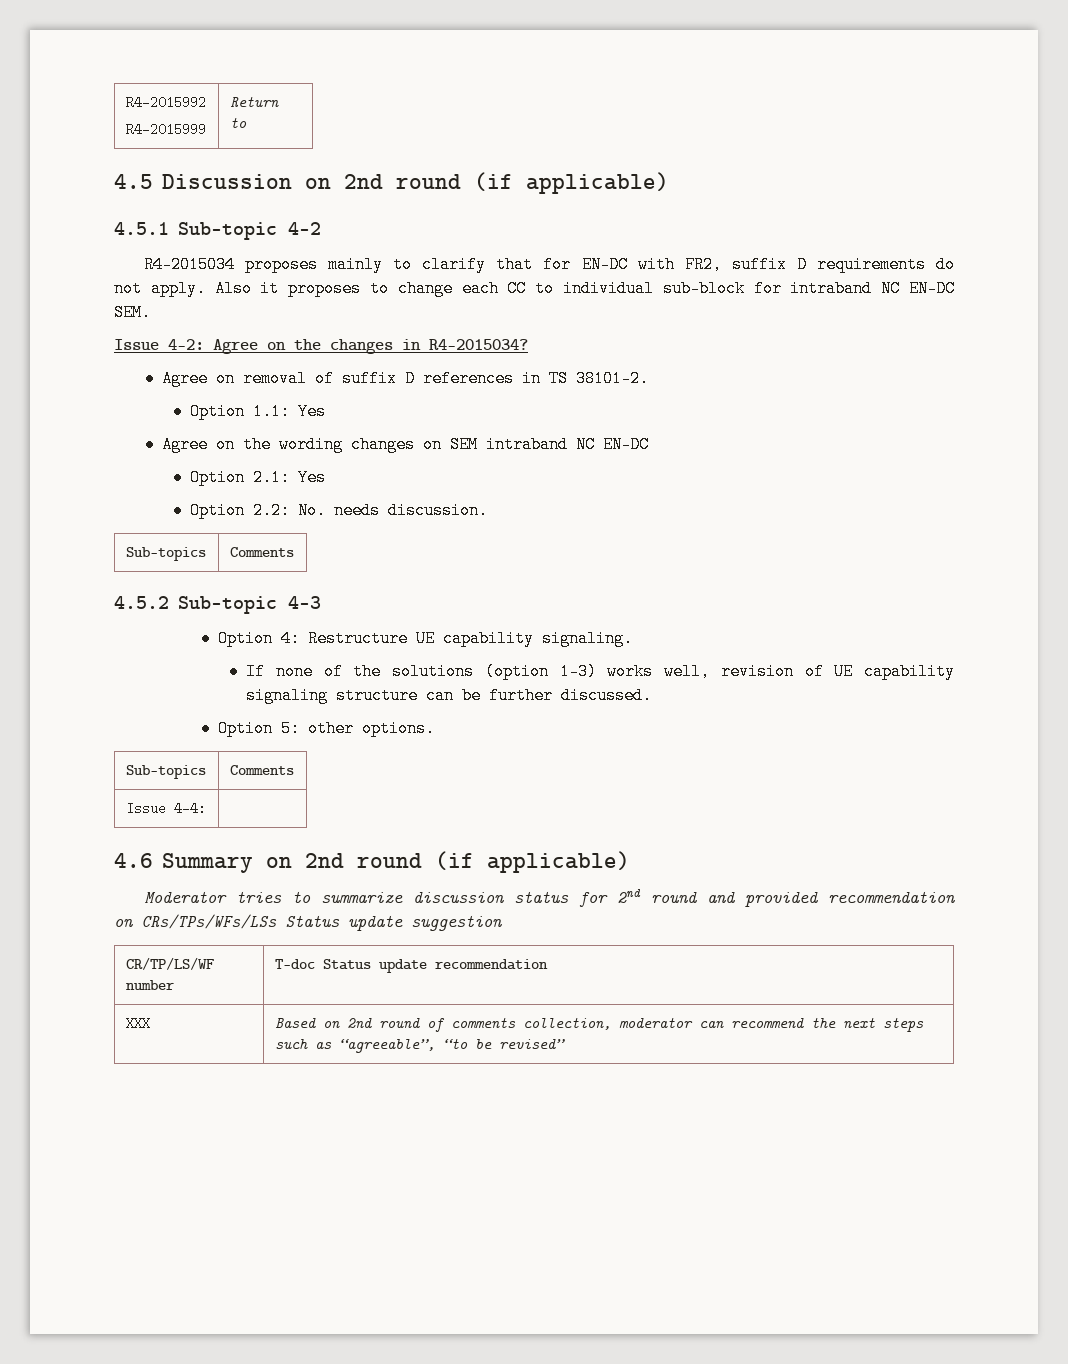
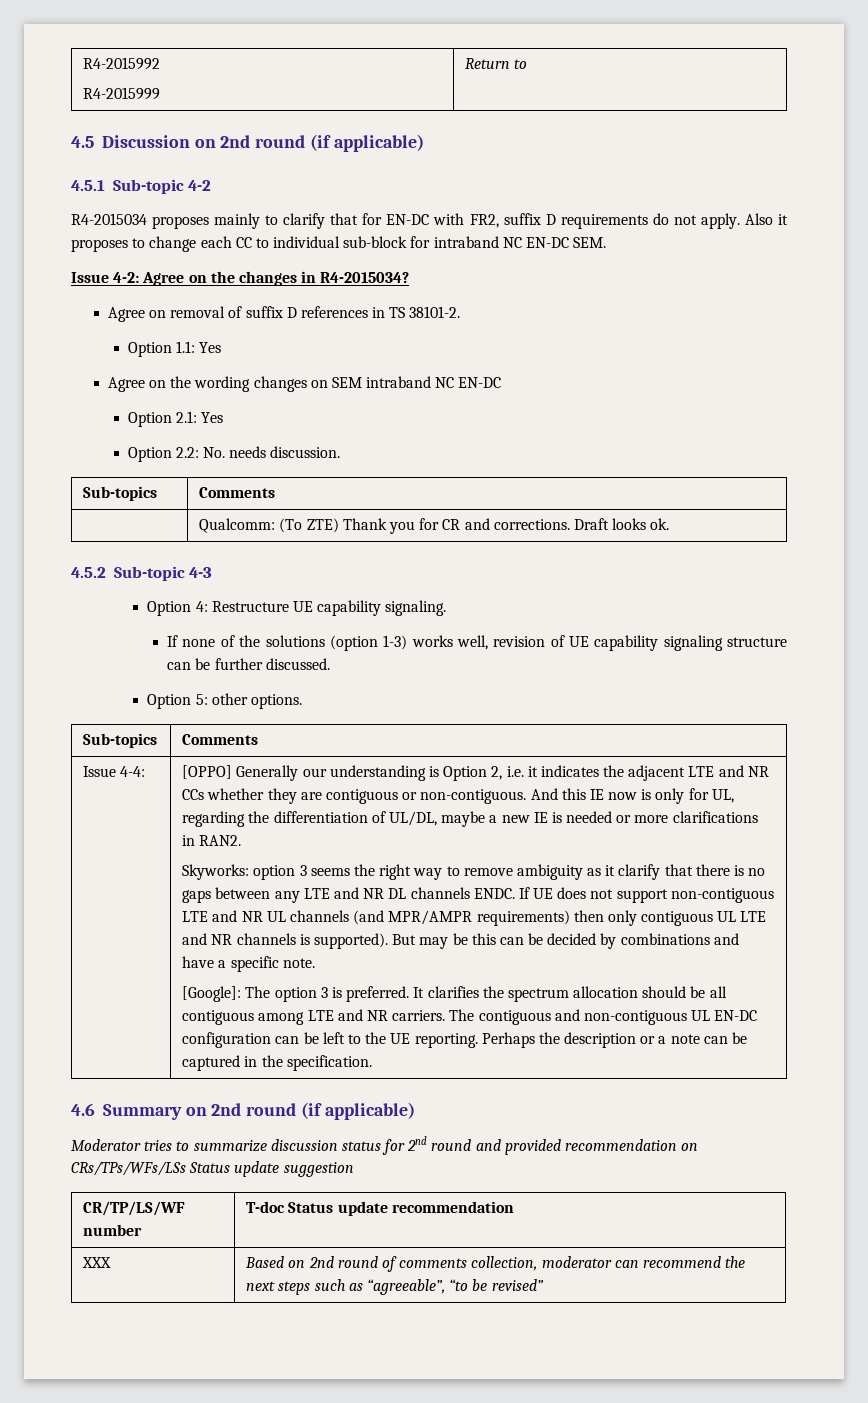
+ | Qualcomm: (To ZTE) Thank you for CR and corrections. Draft looks ok.
+ [OPPO] Generally our understanding is Option 2, i.e. it indicates the adjacent LTE and NR CCs whether they are contiguous or non-contiguous. And this IE now is only for UL, regarding the differentiation of UL/DL, maybe a new IE is needed or more clarifications in RAN2.
+ Skyworks: option 3 seems the right way to remove ambiguity as it clarify that there is no gaps between any LTE and NR DL channels ENDC. If UE does not support non-contiguous LTE and NR UL channels (and MPR/AMPR requirements) then only contiguous UL LTE and NR channels is supported). But may be this can be decided by combinations and have a specific note.
+ [Google]: The option 3 is preferred. It clarifies the spectrum allocation should be all contiguous among LTE and NR carriers. The contiguous and non-contiguous UL EN-DC configuration can be left to the UE reporting. Perhaps the description or a note can be captured in the specification.

